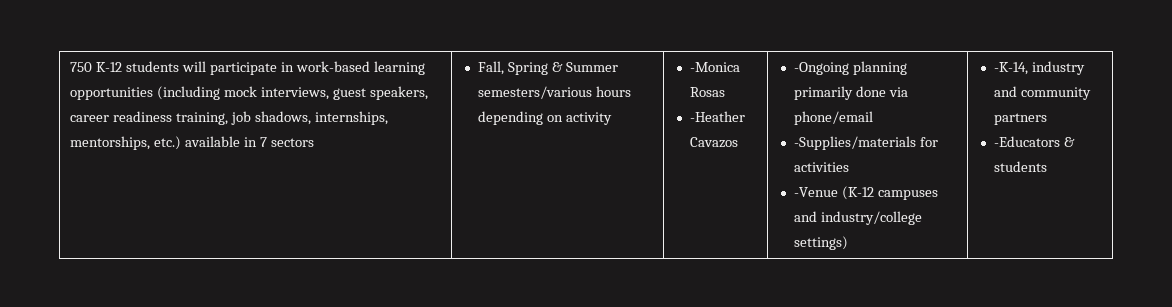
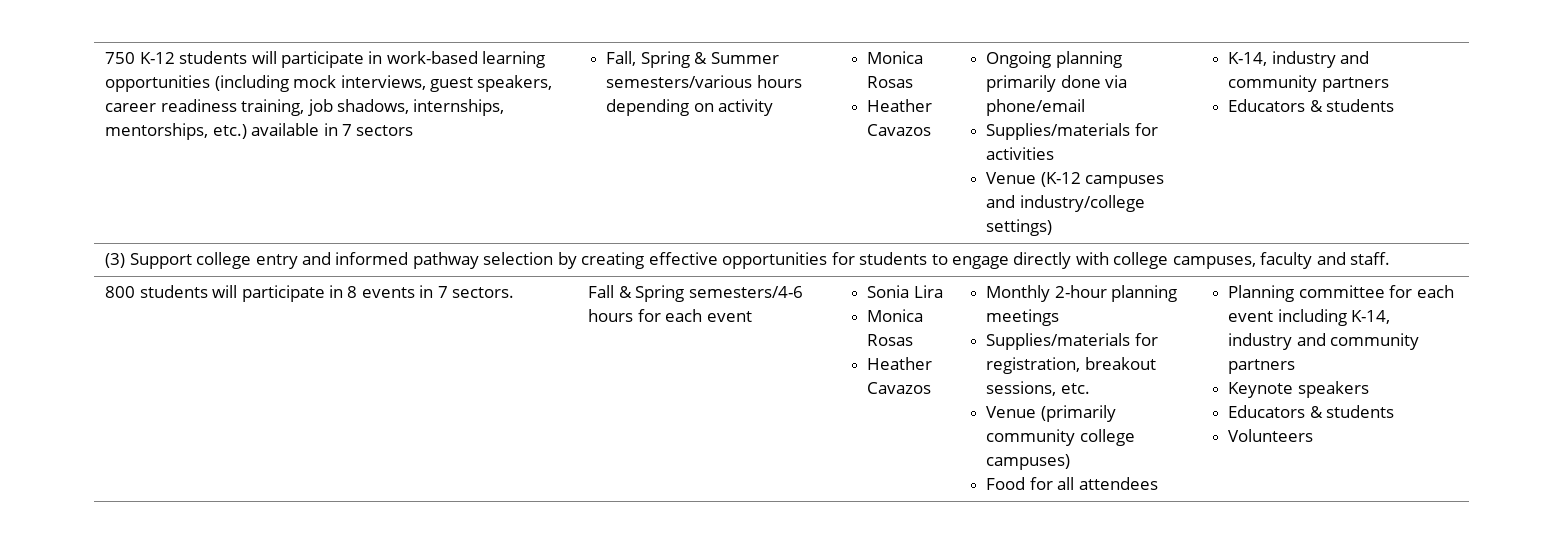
- Fall, Spring & Summer semesters/various hours depending on activity | -Monica Rosas
- -Heather Cavazos | -Ongoing planning primarily done via phone/email
+ Fall, Spring & Summer semesters/various hours depending on activity | Monica Rosas
+ Heather Cavazos | Ongoing planning primarily done via phone/email
- -Supplies/materials for activities
+ Supplies/materials for activities
- -Venue (K-12 campuses and industry/college settings) | -K-14, industry and community partners
- -Educators & students
+ Venue (K-12 campuses and industry/college settings) | K-14, industry and community partners
+ Educators & students
+ (3) Support college entry and informed pathway selection by creating effective opportunities for students to engage directly with college campuses, faculty and staff.
+ 800 students will participate in 8 events in 7 sectors. | Fall & Spring semesters/4-6 hours for each event | Sonia Lira
+ Monica Rosas
+ Heather Cavazos | Monthly 2-hour planning meetings
+ Supplies/materials for registration, breakout sessions, etc.
+ Venue (primarily community college campuses)
+ Food for all attendees | Planning committee for each event including K-14, industry and community partners
+ Keynote speakers
+ Educators & students
+ Volunteers

